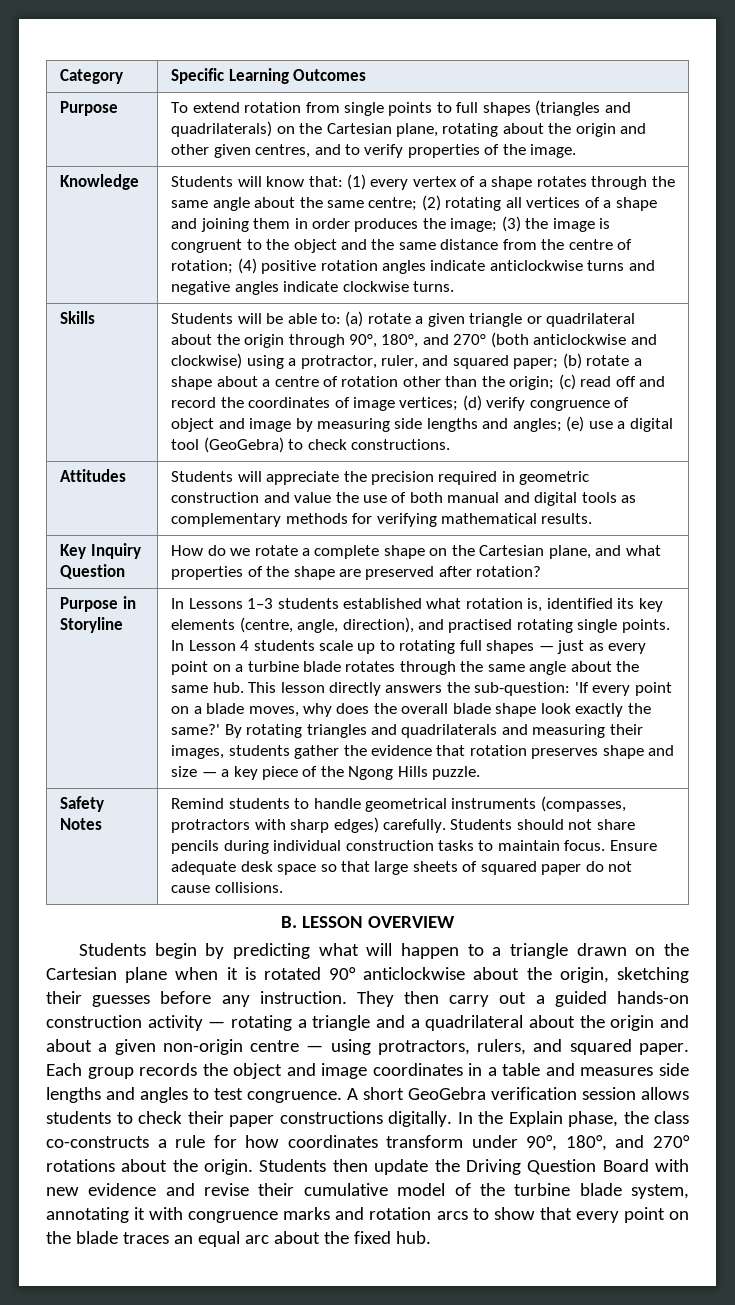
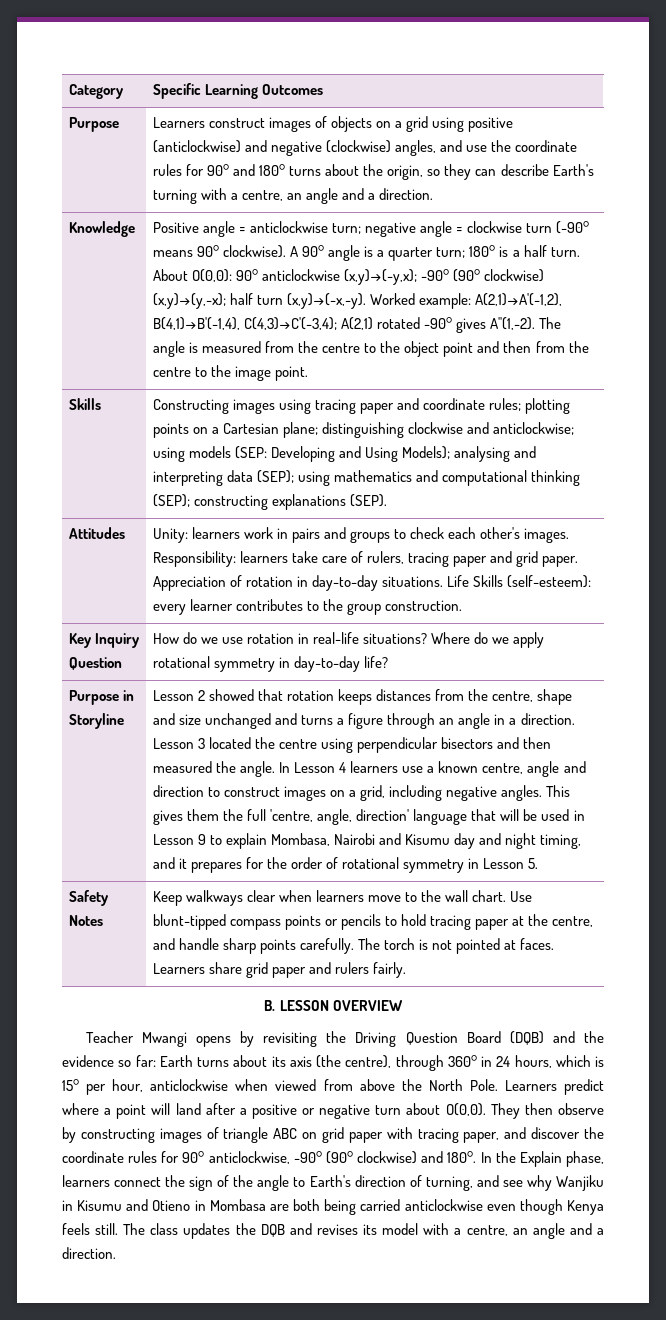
- To extend rotation from single points to full shapes (triangles and quadrilaterals) on the Cartesian plane, rotating about the origin and other given centres, and to verify properties of the image.
- Knowledge | Students will know that: (1) every vertex of a shape rotates through the same angle about the same centre; (2) rotating all vertices of a shape and joining them in order produces the image; (3) the image is congruent to the object and the same distance from the centre of rotation; (4) positive rotation angles indicate anticlockwise turns and negative angles indicate clockwise turns.
- Skills | Students will be able to: (a) rotate a given triangle or quadrilateral about the origin through 90°, 180°, and 270° (both anticlockwise and clockwise) using a protractor, ruler, and squared paper; (b) rotate a shape about a centre of rotation other than the origin; (c) read off and record the coordinates of image vertices; (d) verify congruence of object and image by measuring side lengths and angles; (e) use a digital tool (GeoGebra) to check constructions.
- Attitudes | Students will appreciate the precision required in geometric construction and value the use of both manual and digital tools as complementary methods for verifying mathematical results.
+ Learners construct images of objects on a grid using positive (anticlockwise) and negative (clockwise) angles, and use the coordinate rules for 90° and 180° turns about the origin, so they can describe Earth's turning with a centre, an angle and a direction.
+ Knowledge | Positive angle = anticlockwise turn; negative angle = clockwise turn (-90° means 90° clockwise). A 90° angle is a quarter turn; 180° is a half turn. About O(0,0): 90° anticlockwise (x,y)→(-y,x); -90° (90° clockwise) (x,y)→(y,-x); half turn (x,y)→(-x,-y). Worked example: A(2,1)→A'(-1,2), B(4,1)→B'(-1,4), C(4,3)→C'(-3,4); A(2,1) rotated -90° gives A''(1,-2). The angle is measured from the centre to the object point and then from the centre to the image point.
+ Skills | Constructing images using tracing paper and coordinate rules; plotting points on a Cartesian plane; distinguishing clockwise and anticlockwise; using models (SEP: Developing and Using Models); analysing and interpreting data (SEP); using mathematics and computational thinking (SEP); constructing explanations (SEP).
+ Attitudes | Unity: learners work in pairs and groups to check each other's images. Responsibility: learners take care of rulers, tracing paper and grid paper. Appreciation of rotation in day-to-day situations. Life Skills (self-esteem): every learner contributes to the group construction.
- Key Inquiry Question | How do we rotate a complete shape on the Cartesian plane, and what properties of the shape are preserved after rotation?
- Purpose in Storyline | In Lessons 1–3 students established what rotation is, identified its key elements (centre, angle, direction), and practised rotating single points. In Lesson 4 students scale up to rotating full shapes — just as every point on a turbine blade rotates through the same angle about the same hub. This lesson directly answers the sub-question: 'If every point on a blade moves, why does the overall blade shape look exactly the same?' By rotating triangles and quadrilaterals and measuring their images, students gather the evidence that rotation preserves shape and size — a key piece of the Ngong Hills puzzle.
- Safety Notes | Remind students to handle geometrical instruments (compasses, protractors with sharp edges) carefully. Students should not share pencils during individual construction tasks to maintain focus. Ensure adequate desk space so that large sheets of squared paper do not cause collisions.
+ Key Inquiry Question | How do we use rotation in real-life situations? Where do we apply rotational symmetry in day-to-day life?
+ Purpose in Storyline | Lesson 2 showed that rotation keeps distances from the centre, shape and size unchanged and turns a figure through an angle in a direction. Lesson 3 located the centre using perpendicular bisectors and then measured the angle. In Lesson 4 learners use a known centre, angle and direction to construct images on a grid, including negative angles. This gives them the full 'centre, angle, direction' language that will be used in Lesson 9 to explain Mombasa, Nairobi and Kisumu day and night timing, and it prepares for the order of rotational symmetry in Lesson 5.
+ Safety Notes | Keep walkways clear when learners move to the wall chart. Use blunt-tipped compass points or pencils to hold tracing paper at the centre, and handle sharp points carefully. The torch is not pointed at faces. Learners share grid paper and rulers fairly.
  B. LESSON OVERVIEW
- Students begin by predicting what will happen to a triangle drawn on the Cartesian plane when it is rotated 90° anticlockwise about the origin, sketching their guesses before any instruction. They then carry out a guided hands-on construction activity — rotating a triangle and a quadrilateral about the origin and about a given non-origin centre — using protractors, rulers, and squared paper. Each group records the object and image coordinates in a table and measures side lengths and angles to test congruence. A short GeoGebra verification session allows students to check their paper constructions digitally. In the Explain phase, the class co-constructs a rule for how coordinates transform under 90°, 180°, and 270° rotations about the origin. Students then update the Driving Question Board with new evidence and revise their cumulative model of the turbine blade system, annotating it with congruence marks and rotation arcs to show that every point on the blade traces an equal arc about the fixed hub.
+ Teacher Mwangi opens by revisiting the Driving Question Board (DQB) and the evidence so far: Earth turns about its axis (the centre), through 360° in 24 hours, which is 15° per hour, anticlockwise when viewed from above the North Pole. Learners predict where a point will land after a positive or negative turn about O(0,0). They then observe by constructing images of triangle ABC on grid paper with tracing paper, and discover the coordinate rules for 90° anticlockwise, -90° (90° clockwise) and 180°. In the Explain phase, learners connect the sign of the angle to Earth's direction of turning, and see why Wanjiku in Kisumu and Otieno in Mombasa are both being carried anticlockwise even though Kenya feels still. The class updates the DQB and revises its model with a centre, an angle and a direction.

